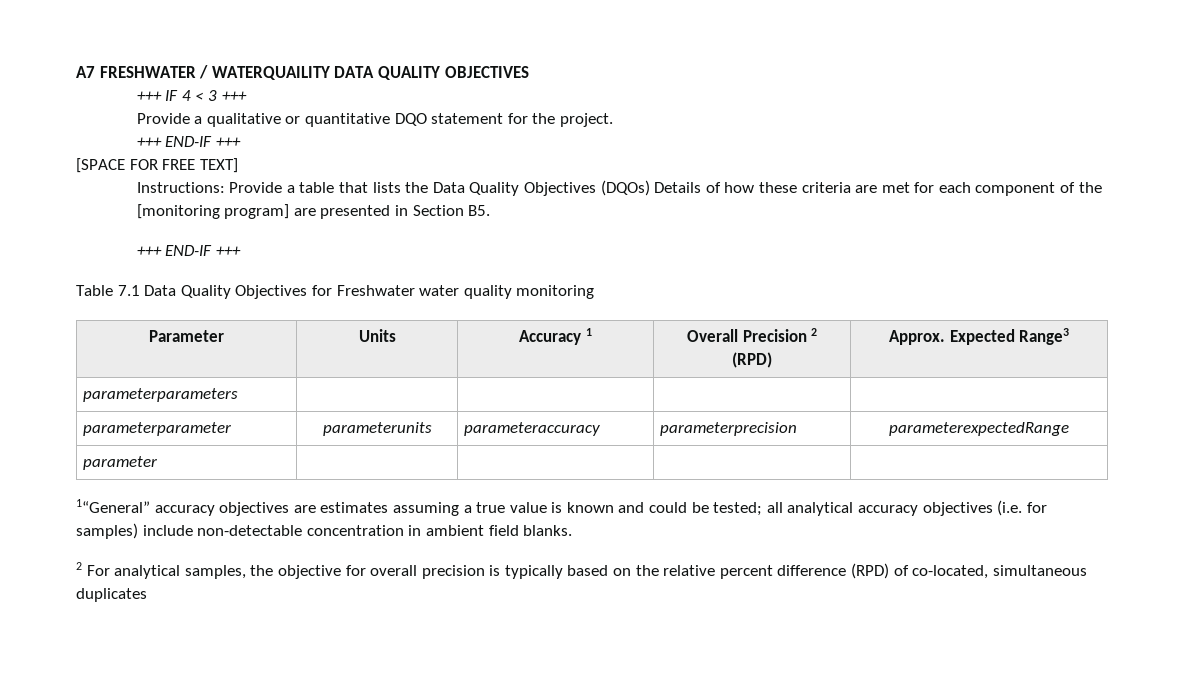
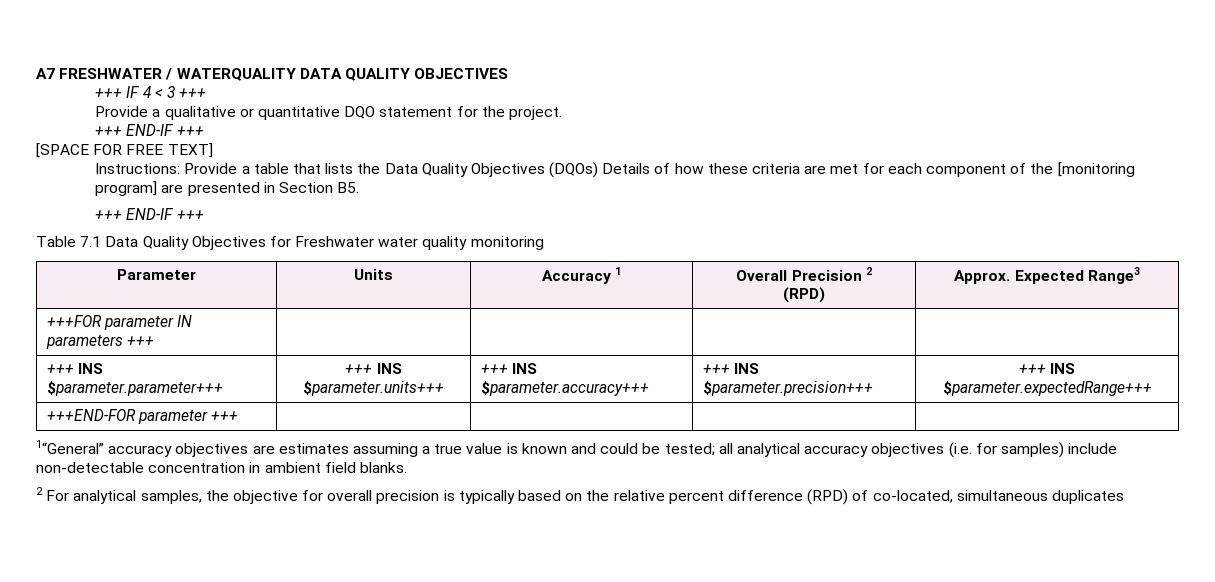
- A7 FRESHWATER / WATERQUAILITY DATA QUALITY OBJECTIVES
+ A7 FRESHWATER / WATERQUALITY DATA QUALITY OBJECTIVES
- parameterparameters | | | |
- parameterparameter | parameterunits | parameteraccuracy | parameterprecision | parameterexpectedRange
- parameter | | | |
+ +++FOR parameter IN parameters +++ | | | |
+ +++ INS $parameter.parameter+++ | +++ INS $parameter.units+++ | +++ INS $parameter.accuracy+++ | +++ INS $parameter.precision+++ | +++ INS $parameter.expectedRange+++
+ +++END-FOR parameter +++ | | | |

